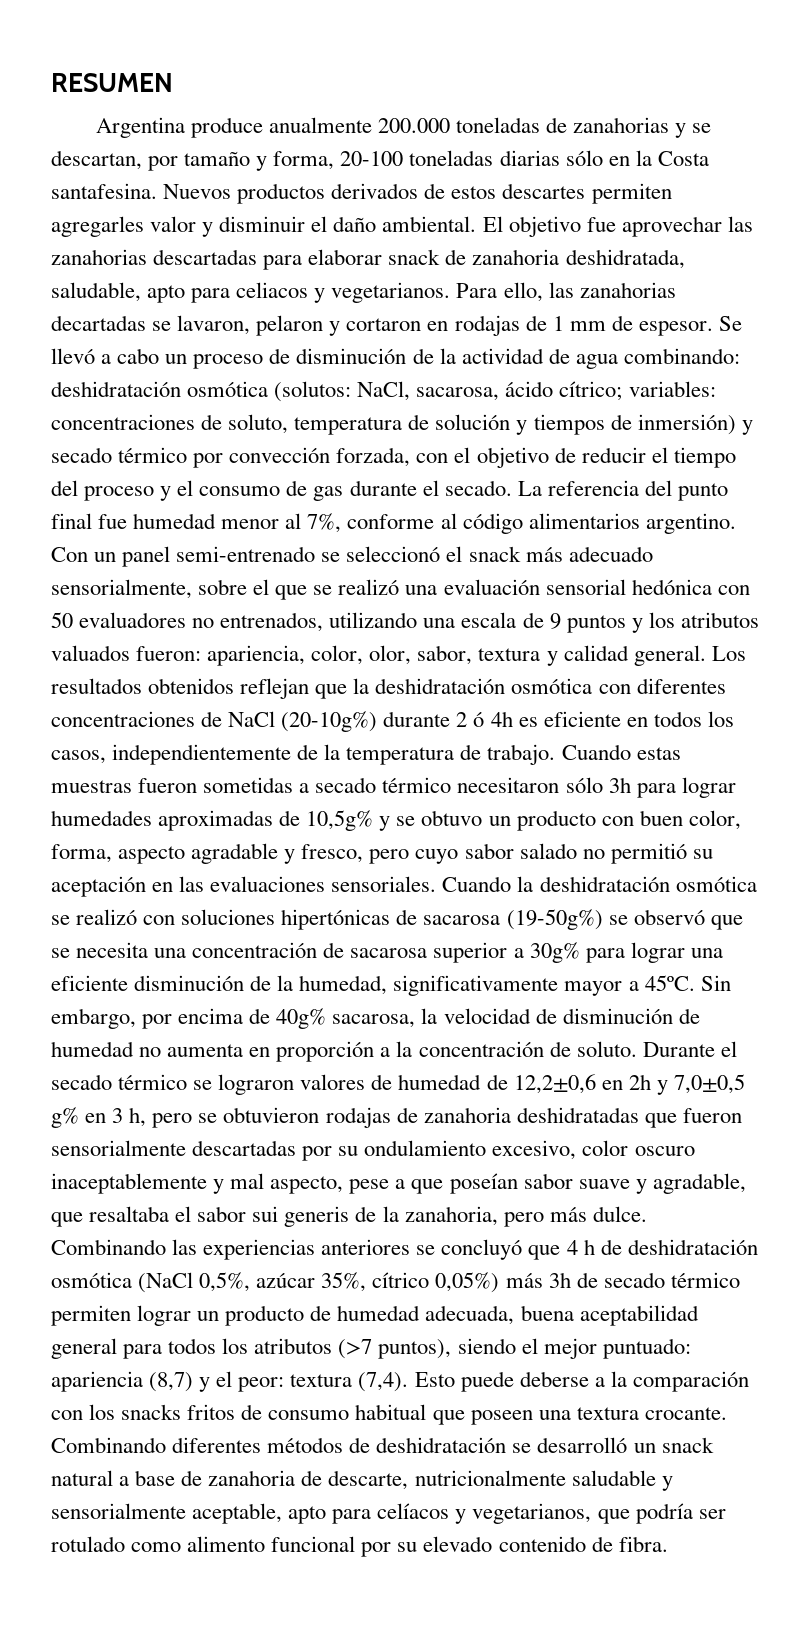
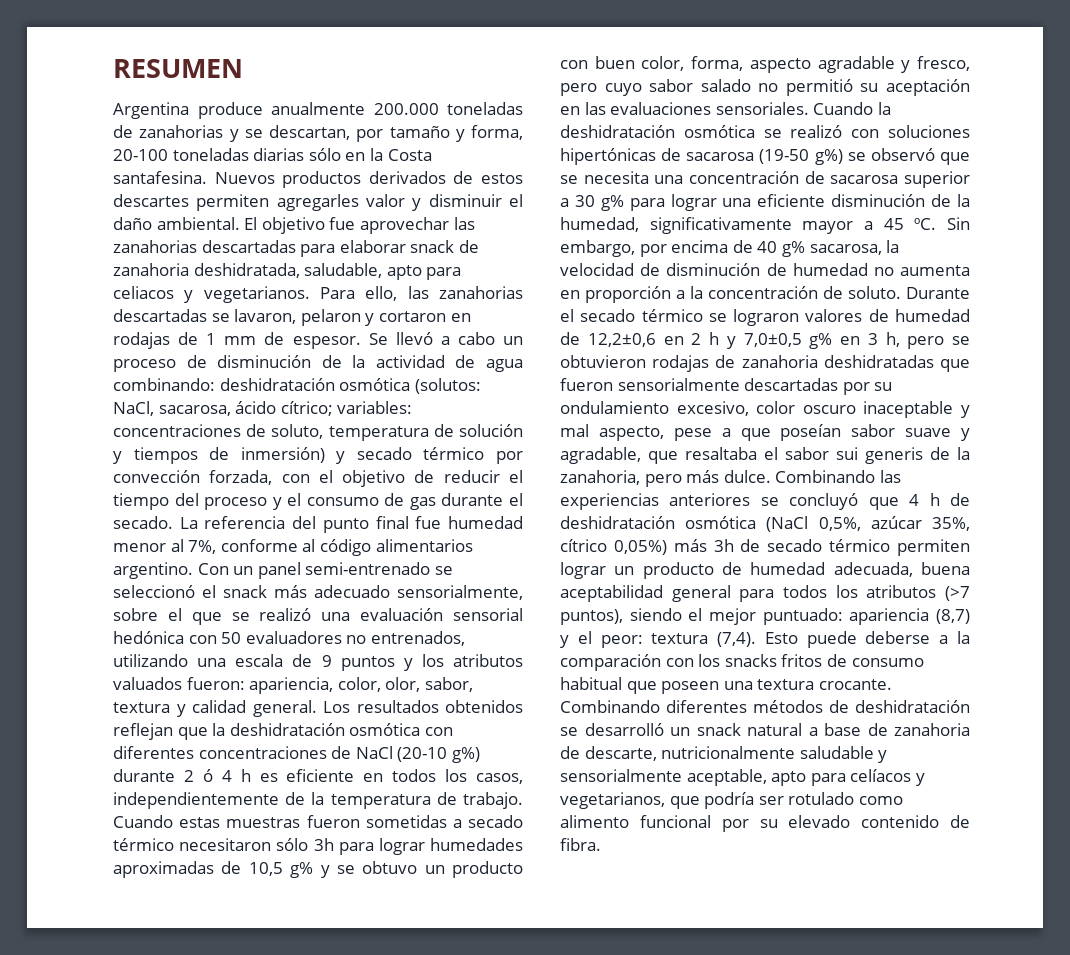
- Para ello, las zanahorias decartadas se lavaron, pelaron y cortaron en rodajas de 1 mm de espesor.
+ Para ello, las zanahorias descartadas se lavaron, pelaron y cortaron en rodajas de 1 mm de espesor.
- Los resultados obtenidos reflejan que la deshidratación osmótica con diferentes concentraciones de NaCl (20-10g%) durante 2 ó 4h es eficiente en todos los casos, independientemente de la temperatura de trabajo.
+ Los resultados obtenidos reflejan que la deshidratación osmótica con diferentes concentraciones de NaCl (20-10 g%) durante 2 ó 4 h es eficiente en todos los casos, independientemente de la temperatura de trabajo.
- Cuando estas muestras fueron sometidas a secado térmico necesitaron sólo 3h para lograr humedades aproximadas de 10,5g% y se obtuvo un producto con buen color, forma, aspecto agradable y fresco, pero cuyo sabor salado no permitió su aceptación en las evaluaciones sensoriales.
+ Cuando estas muestras fueron sometidas a secado térmico necesitaron sólo 3h para lograr humedades aproximadas de 10,5 g% y se obtuvo un producto con buen color, forma, aspecto agradable y fresco, pero cuyo sabor salado no permitió su aceptación en las evaluaciones sensoriales.
- Cuando la deshidratación osmótica se realizó con soluciones hipertónicas de sacarosa (19-50g%) se observó que se necesita una concentración de sacarosa superior a 30g% para lograr una eficiente disminución de la humedad, significativamente mayor a 45ºC.
+ Cuando la deshidratación osmótica se realizó con soluciones hipertónicas de sacarosa (19-50 g%) se observó que se necesita una concentración de sacarosa superior a 30 g% para lograr una eficiente disminución de la humedad, significativamente mayor a 45 ºC.
- Sin embargo, por encima de 40g% sacarosa, la velocidad de disminución de humedad no aumenta en proporción a la concentración de soluto.
+ Sin embargo, por encima de 40 g% sacarosa, la velocidad de disminución de humedad no aumenta en proporción a la concentración de soluto.
- Durante el secado térmico se lograron valores de humedad de 12,2±0,6 en 2h y 7,0±0,5 g% en 3 h, pero se obtuvieron rodajas de zanahoria deshidratadas que fueron sensorialmente descartadas por su ondulamiento excesivo, color oscuro inaceptablemente y mal aspecto, pese a que poseían sabor suave y agradable, que resaltaba el sabor sui generis de la zanahoria, pero más dulce.
+ Durante el secado térmico se lograron valores de humedad de 12,2±0,6 en 2 h y 7,0±0,5 g% en 3 h, pero se obtuvieron rodajas de zanahoria deshidratadas que fueron sensorialmente descartadas por su ondulamiento excesivo, color oscuro inaceptable y mal aspecto, pese a que poseían sabor suave y agradable, que resaltaba el sabor sui generis de la zanahoria, pero más dulce.

